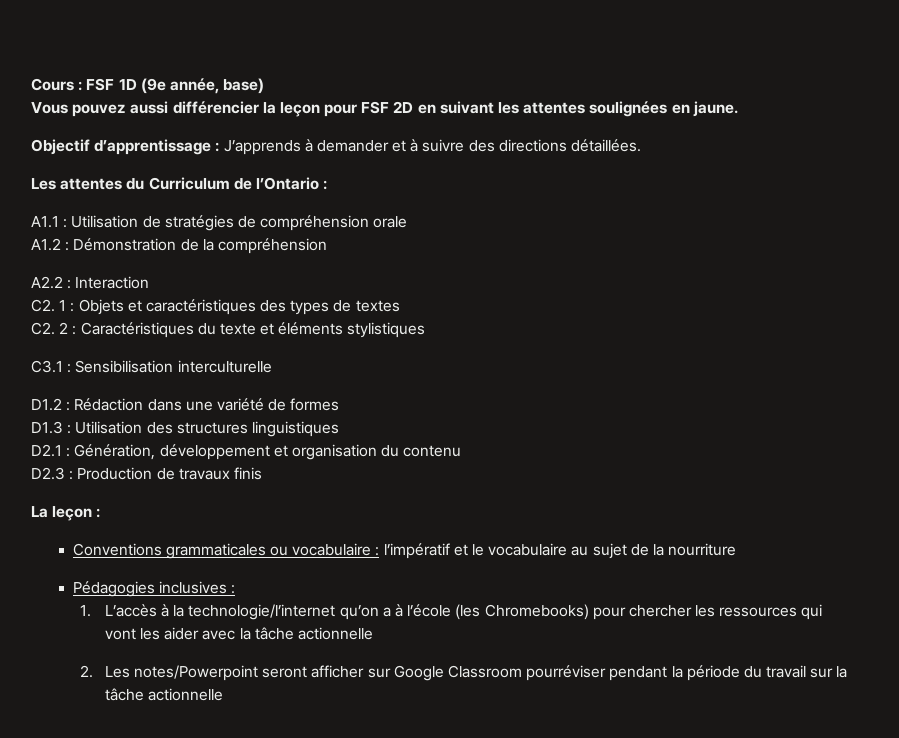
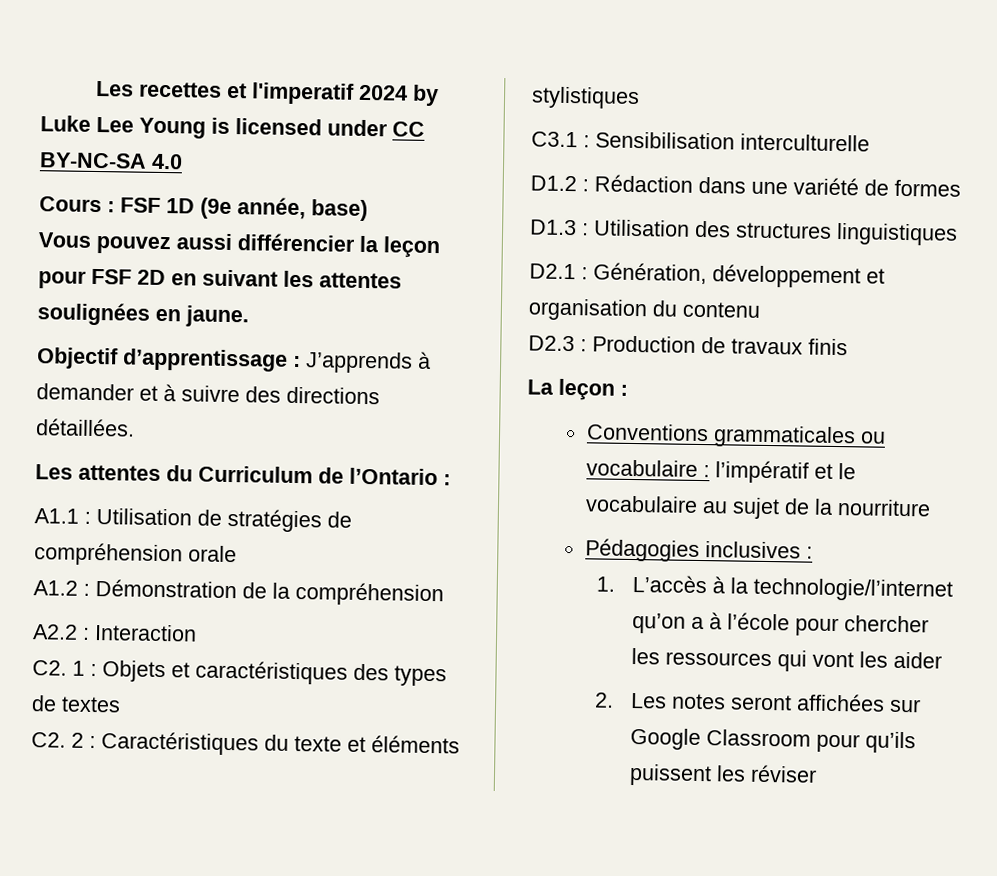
+ Les recettes et l'imperatif 2024 by Luke Lee Young is licensed under CC BY-NC-SA 4.0
- 1. L’accès à la technologie/l’internet qu’on a à l’école (les Chromebooks) pour chercher les ressources qui vont les aider avec la tâche actionnelle
- 2. Les notes/Powerpoint seront afficher sur Google Classroom pourréviser pendant la période du travail sur la tâche actionnelle
+ 1. L’accès à la technologie/l’internet qu’on a à l’école pour chercher les ressources qui vont les aider
+ 2. Les notes seront affichées sur Google Classroom pour qu’ils puissent les réviser

